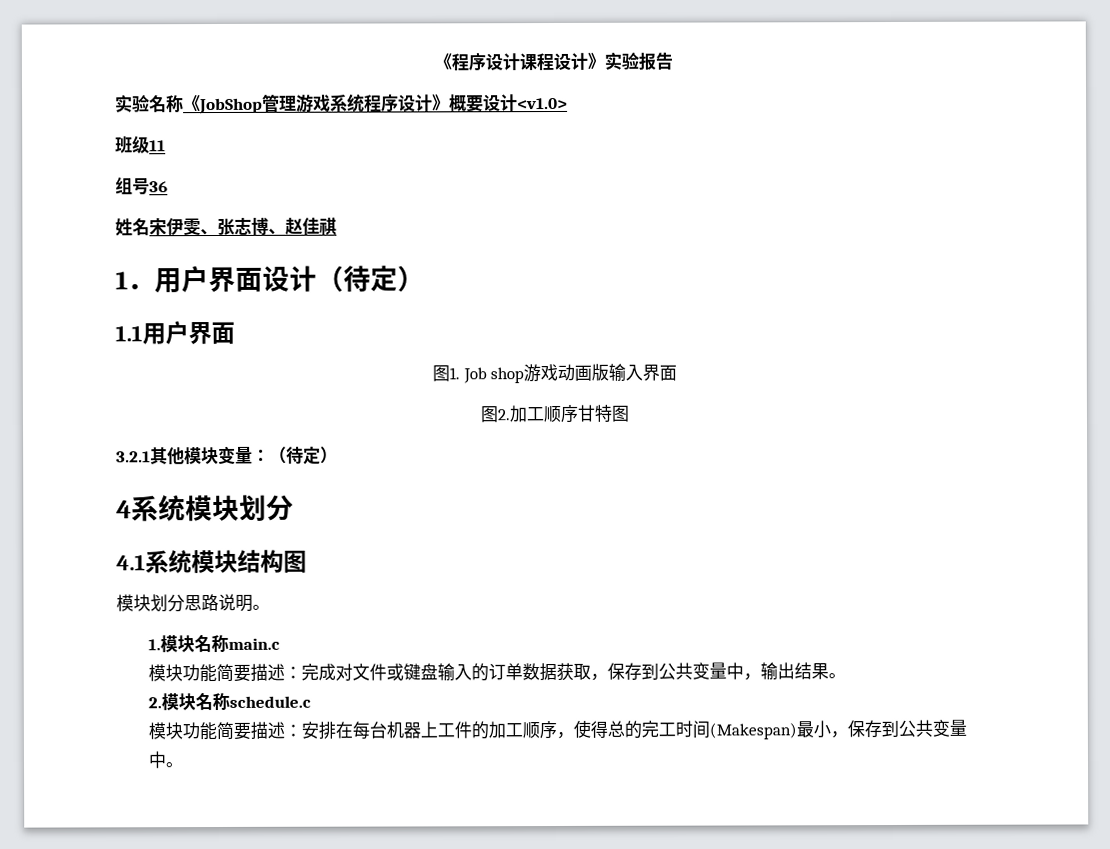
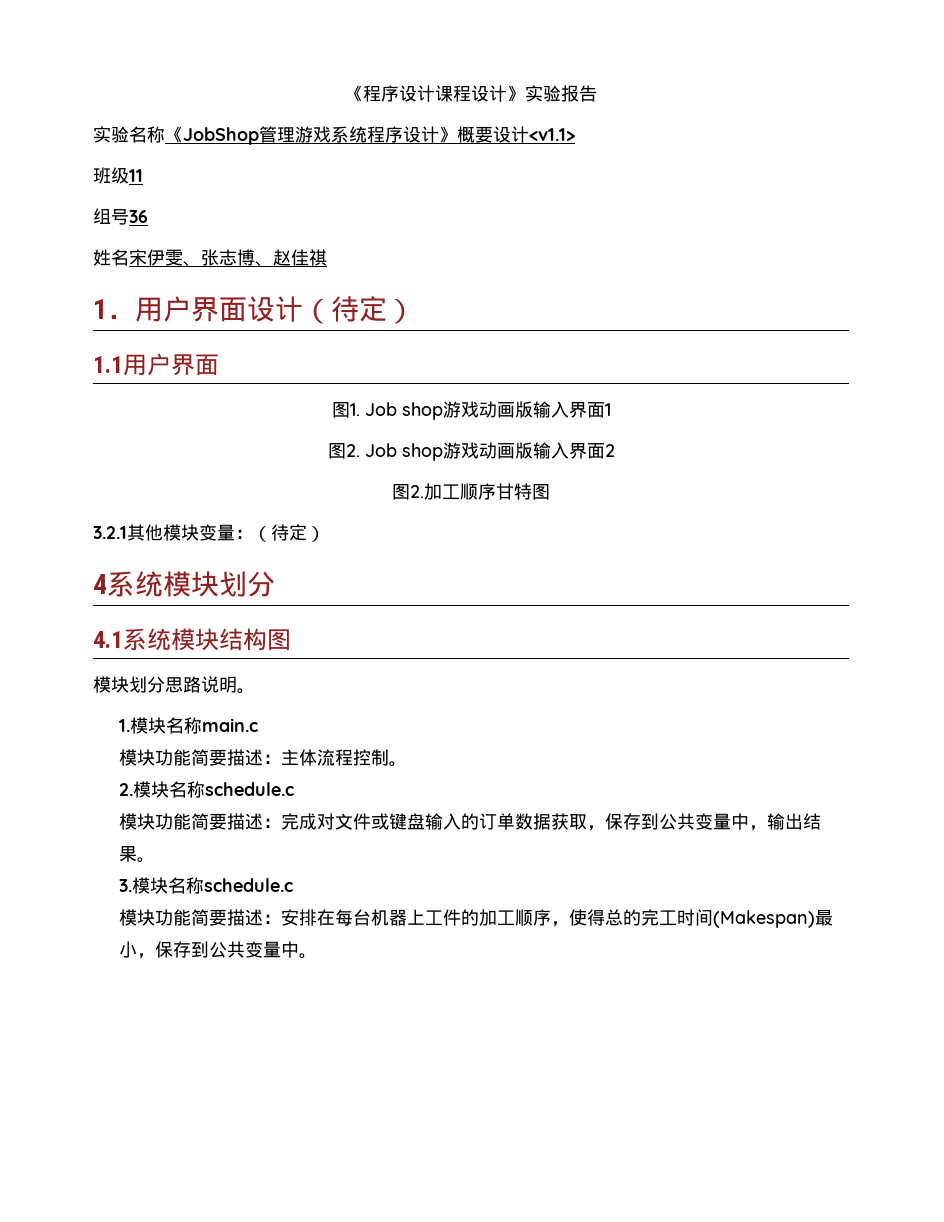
- 实验名称《JobShop管理游戏系统程序设计》概要设计<v1.0>
+ 实验名称《JobShop管理游戏系统程序设计》概要设计<v1.1>
- 图1. Job shop游戏动画版输入界面
+ 图1. Job shop游戏动画版输入界面1
+ 图2. Job shop游戏动画版输入界面2
+ 模块功能简要描述：主体流程控制。
+ 2.模块名称schedule.c
- 2.模块名称schedule.c
+ 3.模块名称schedule.c

